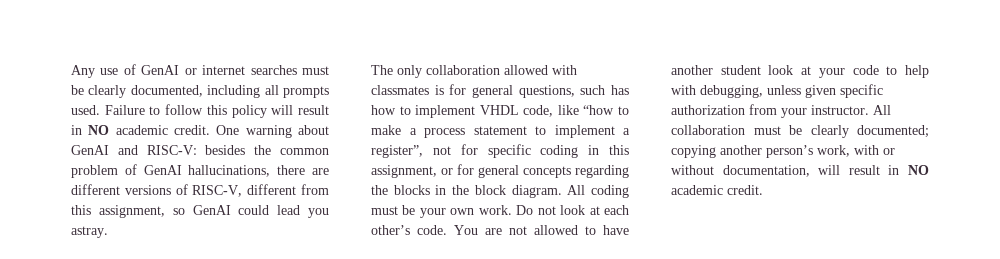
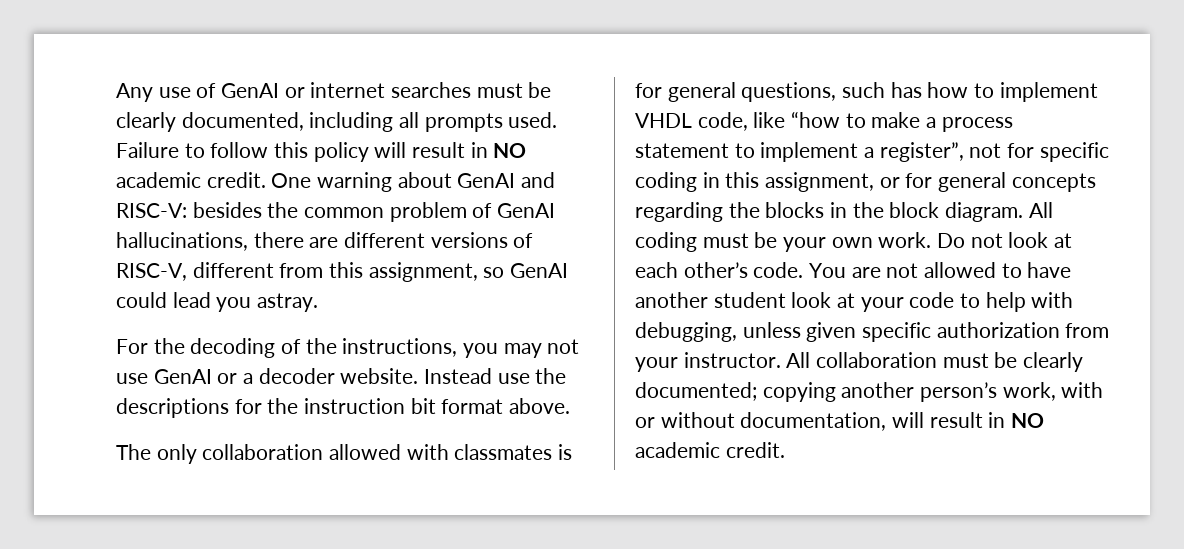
+ For the decoding of the instructions, you may not use GenAI or a decoder website. Instead use the descriptions for the instruction bit format above.

